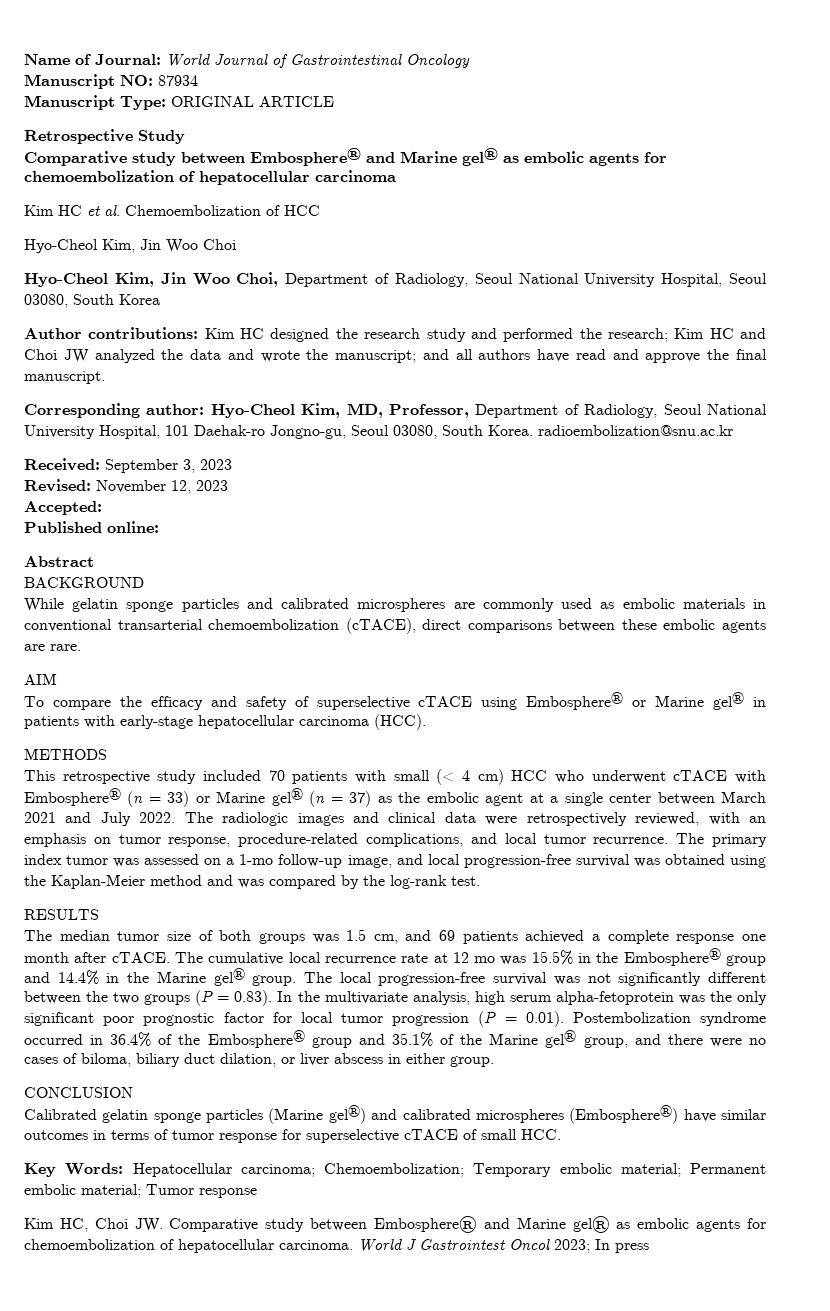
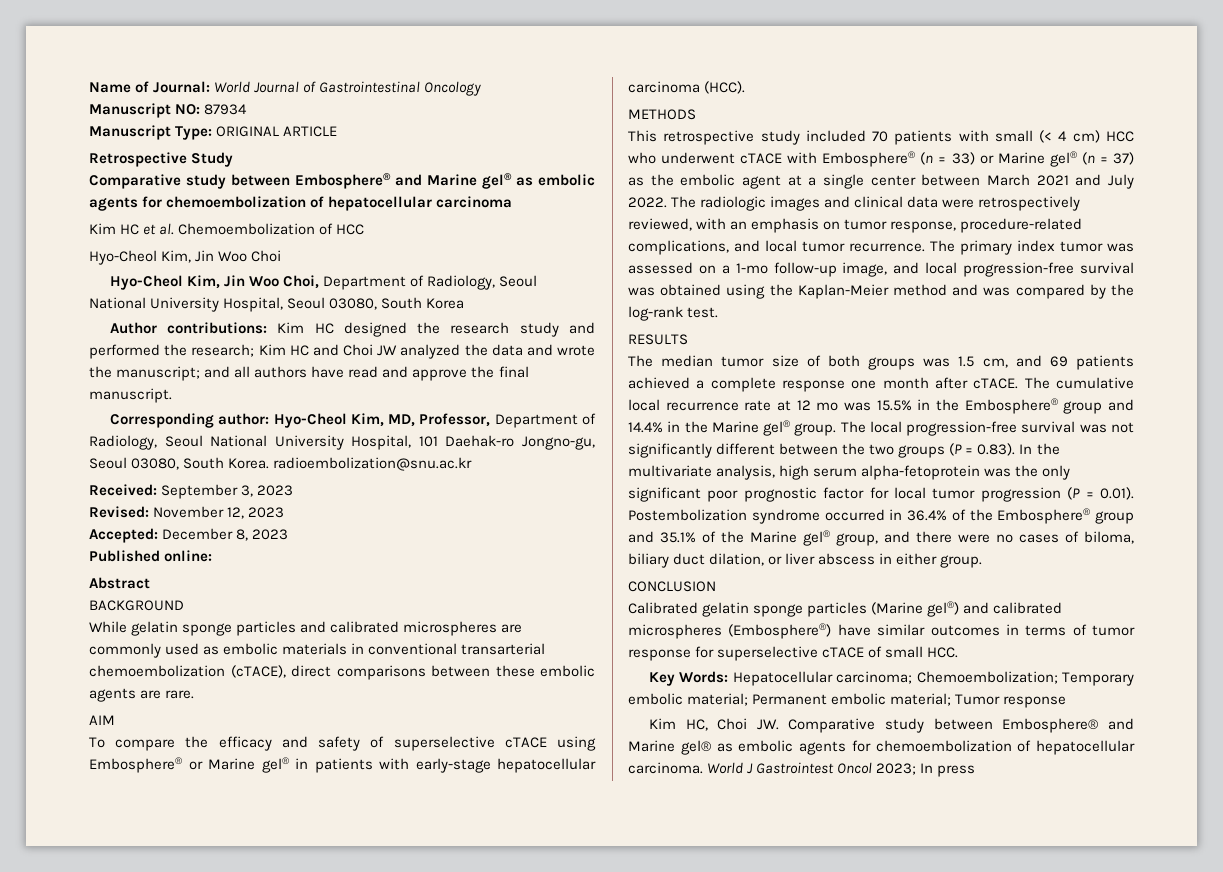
- Accepted:
+ Accepted: December 8, 2023

